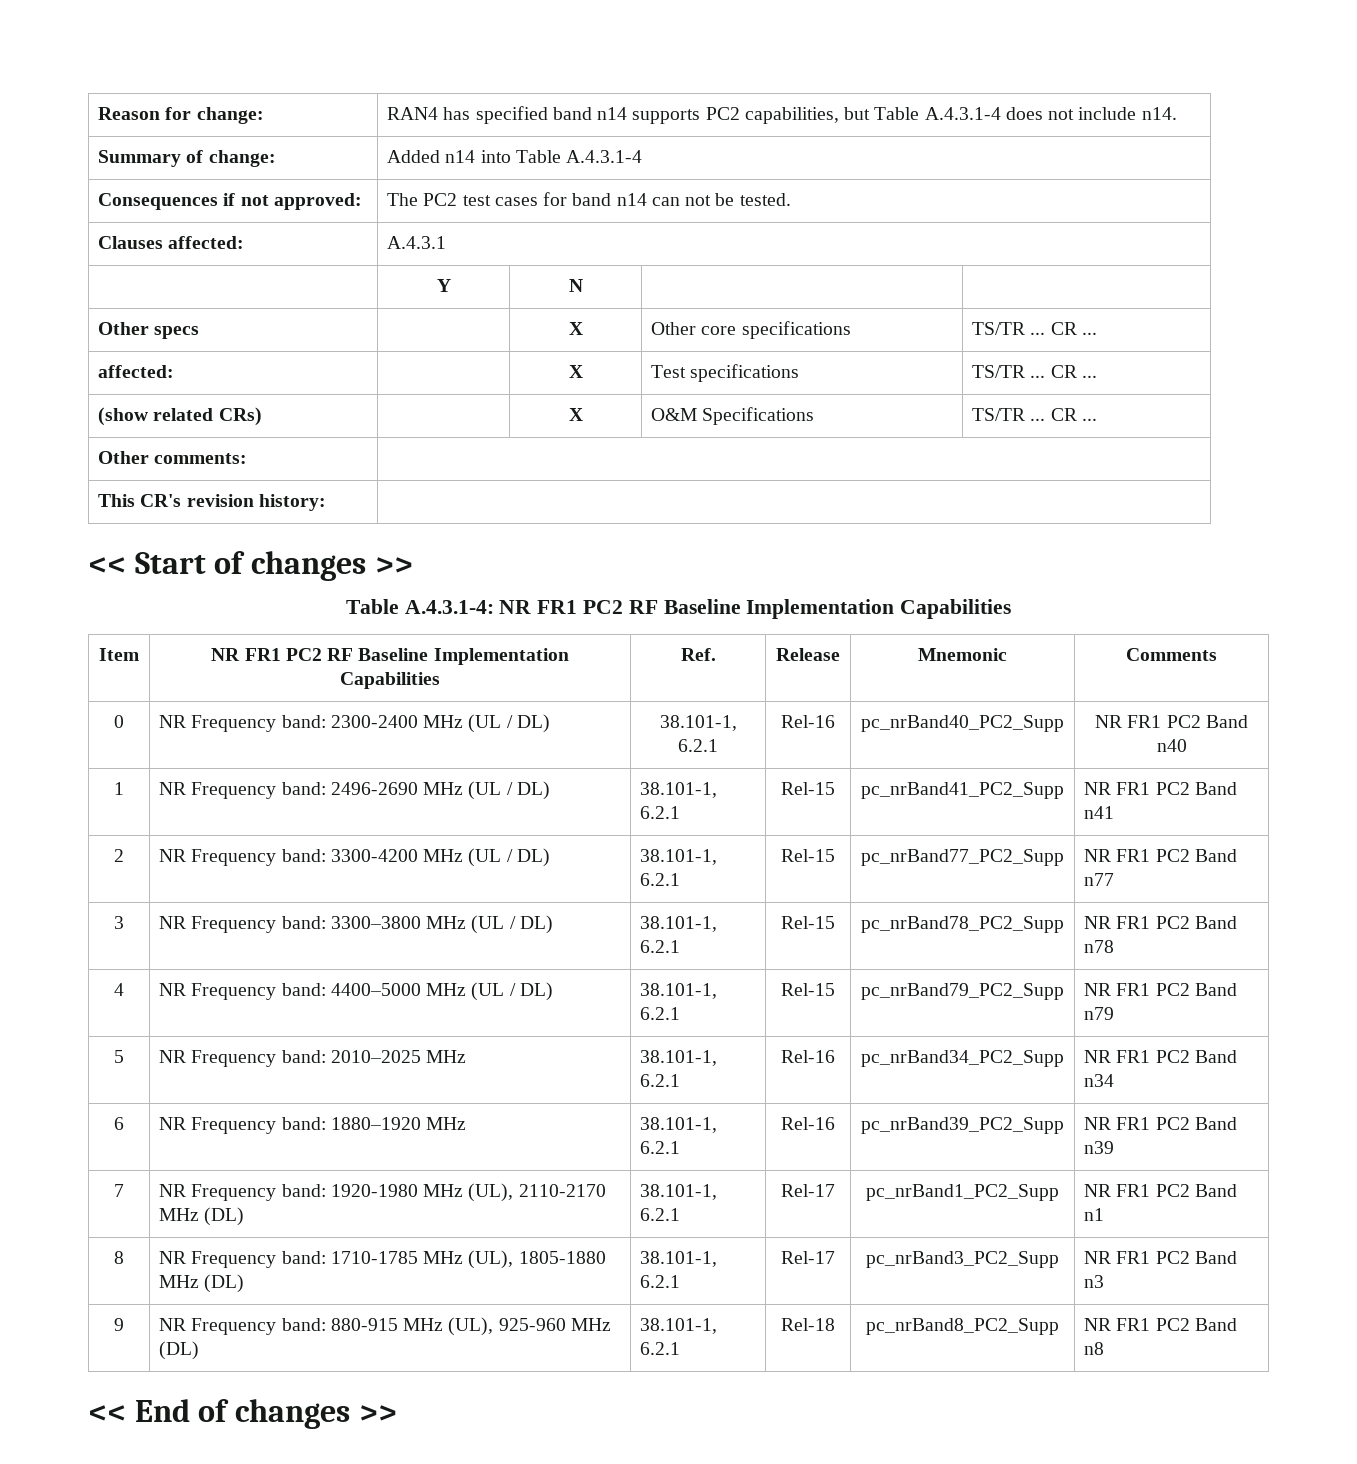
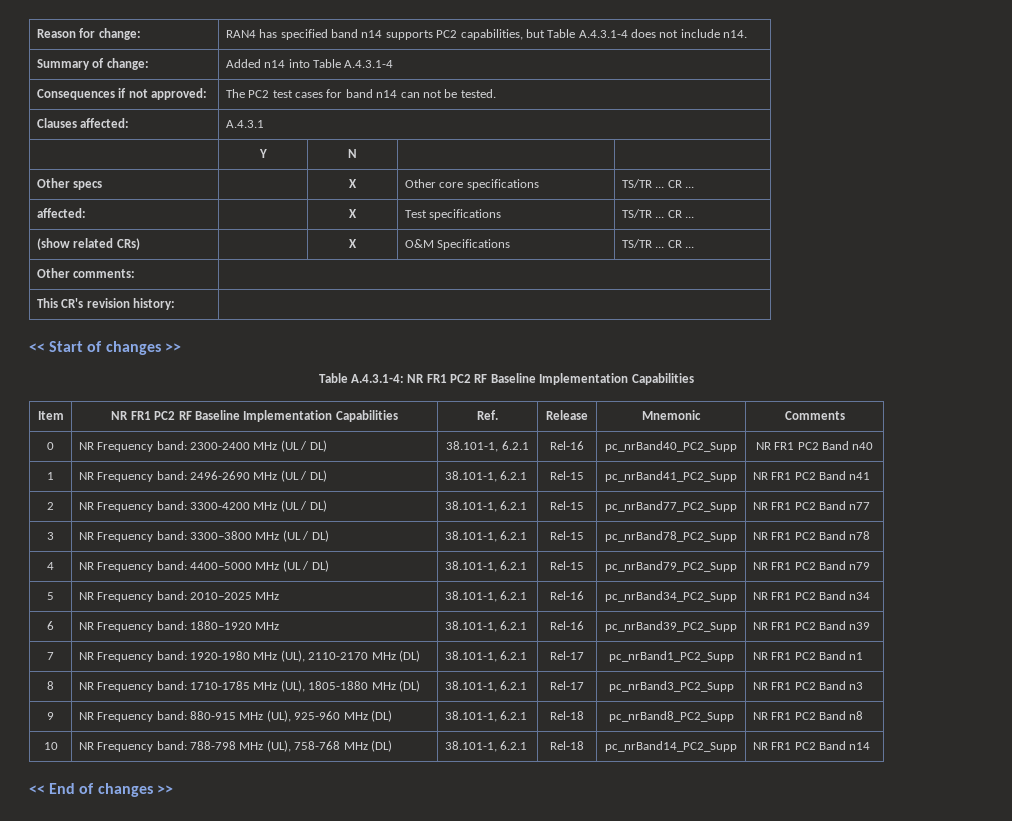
+ 10 | NR Frequency band: 788-798 MHz (UL), 758-768 MHz (DL) | 38.101-1, 6.2.1 | Rel-18 | pc_nrBand14_PC2_Supp | NR FR1 PC2 Band n14

